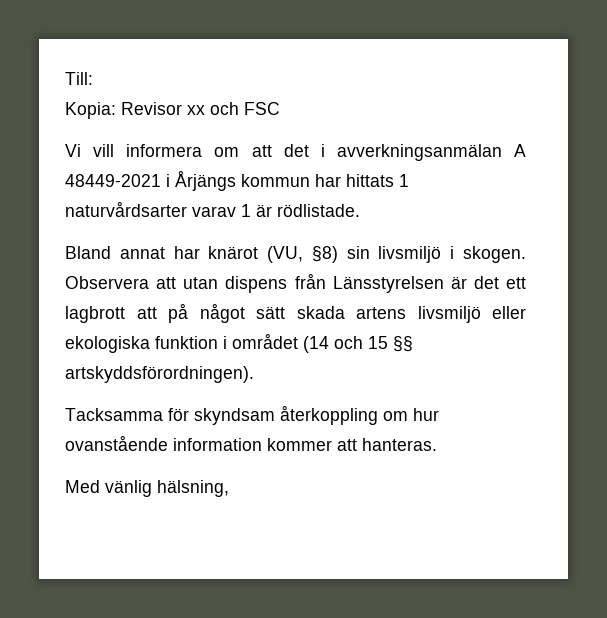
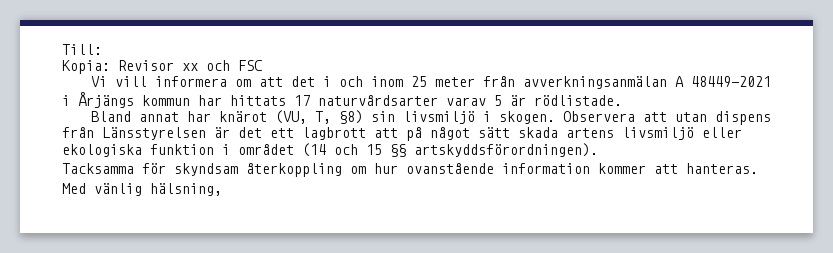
- Vi vill informera om att det i avverkningsanmälan A 48449-2021 i Årjängs kommun har hittats 1 naturvårdsarter varav 1 är rödlistade.
+ Vi vill informera om att det i och inom 25 meter från avverkningsanmälan A 48449-2021 i Årjängs kommun har hittats 17 naturvårdsarter varav 5 är rödlistade.
- Bland annat har knärot (VU, §8) sin livsmiljö i skogen.
+ Bland annat har knärot (VU, T, §8) sin livsmiljö i skogen.

